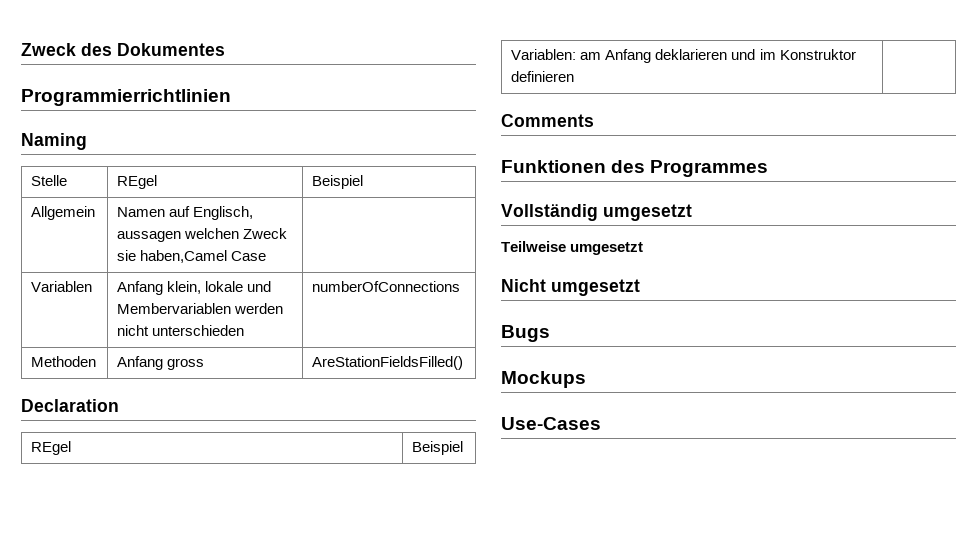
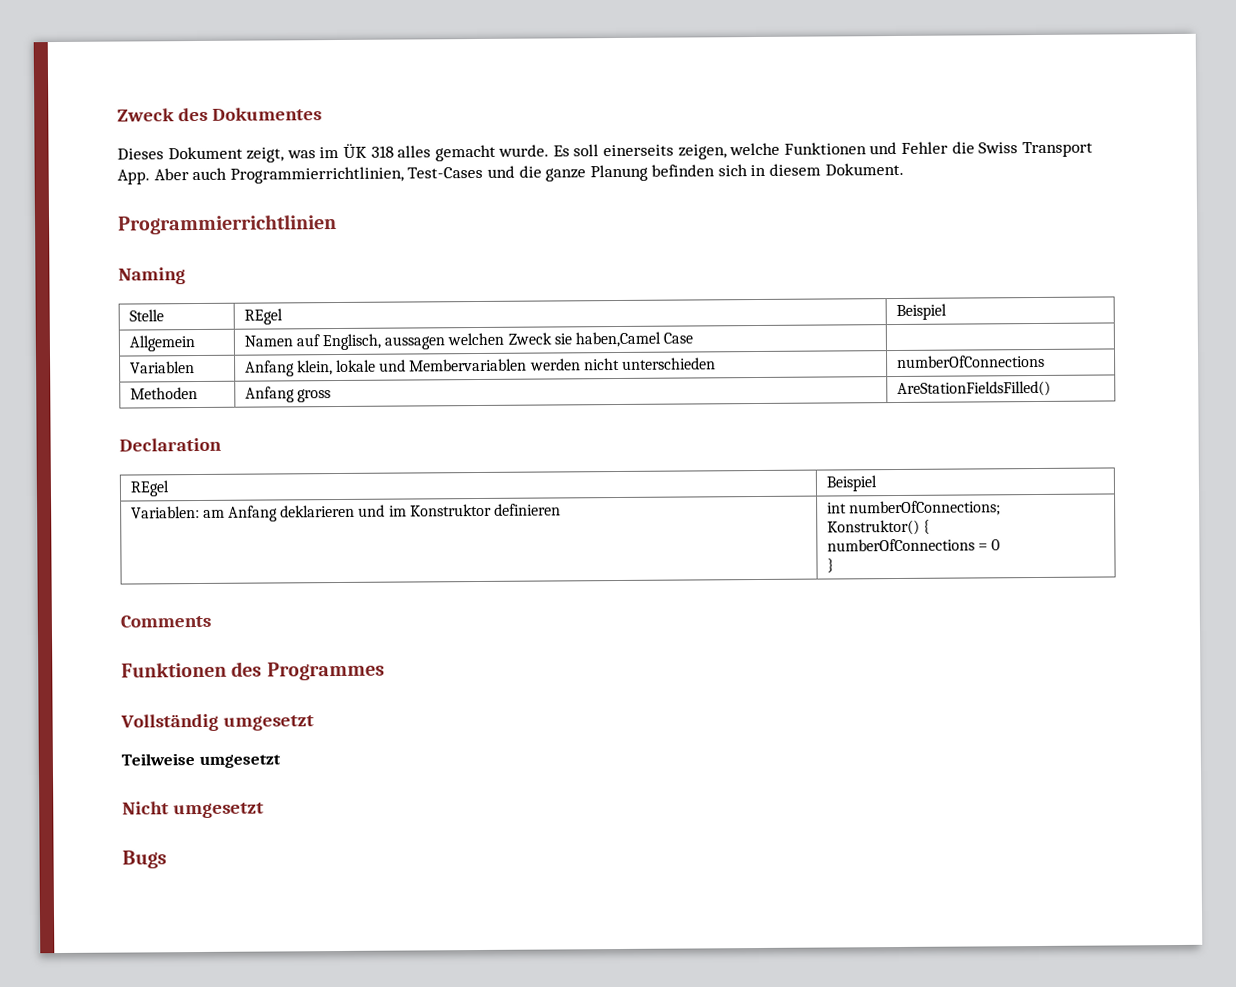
+ Dieses Dokument zeigt, was im ÜK 318 alles gemacht wurde. Es soll einerseits zeigen, welche Funktionen und Fehler die Swiss Transport App. Aber auch Programmierrichtlinien, Test-Cases und die ganze Planung befinden sich in diesem Dokument.
- Variablen: am Anfang deklarieren und im Konstruktor definieren |
+ Variablen: am Anfang deklarieren und im Konstruktor definieren | int numberOfConnections;
+ Konstruktor() {
+ numberOfConnections = 0
+ }
- Mockups
- Use-Cases

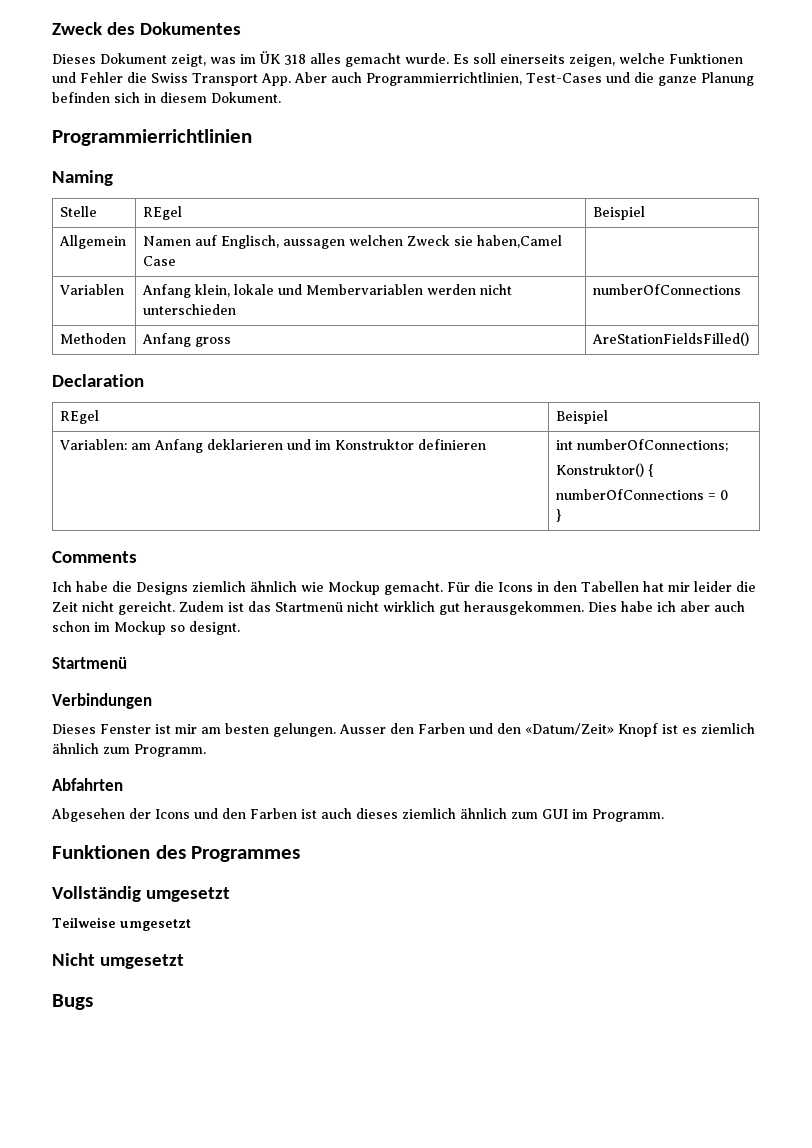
+ Ich habe die Designs ziemlich ähnlich wie Mockup gemacht. Für die Icons in den Tabellen hat mir leider die Zeit nicht gereicht. Zudem ist das Startmenü nicht wirklich gut herausgekommen. Dies habe ich aber auch schon im Mockup so designt.
+ Startmenü
+ Verbindungen
+ Dieses Fenster ist mir am besten gelungen. Ausser den Farben und den «Datum/Zeit» Knopf ist es ziemlich ähnlich zum Programm.
+ Abfahrten
+ Abgesehen der Icons und den Farben ist auch dieses ziemlich ähnlich zum GUI im Programm.

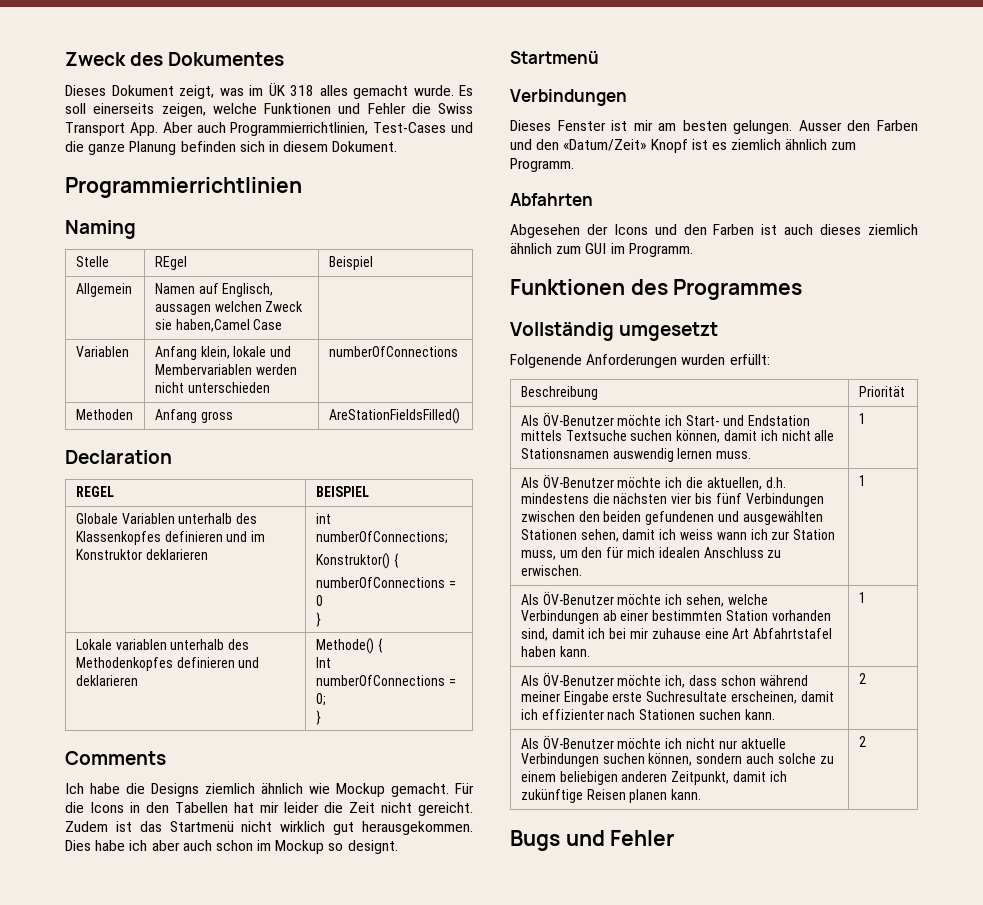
  Declaration
- REgel | Beispiel
- Variablen: am Anfang deklarieren und im Konstruktor definieren | int numberOfConnections;
+ REGEL | BEISPIEL
+ Globale Variablen unterhalb des Klassenkopfes definieren und im Konstruktor deklarieren | int numberOfConnections;
+ Lokale variablen unterhalb des Methodenkopfes definieren und deklarieren | Methode() {
+ Int numberOfConnections = 0;
+ }
- Teilweise umgesetzt
- Nicht umgesetzt
+ Folgenende Anforderungen wurden erfüllt:
+ Beschreibung | Priorität
+ Als ÖV-Benutzer möchte ich Start- und Endstation mittels Textsuche suchen können, damit ich nicht alle Stationsnamen auswendig lernen muss. | 1
+ Als ÖV-Benutzer möchte ich die aktuellen, d.h. mindestens die nächsten vier bis fünf Verbindungen zwischen den beiden gefundenen und ausgewählten Stationen sehen, damit ich weiss wann ich zur Station muss, um den für mich idealen Anschluss zu erwischen. | 1
+ Als ÖV-Benutzer möchte ich sehen, welche Verbindungen ab einer bestimmten Station vorhanden sind, damit ich bei mir zuhause eine Art Abfahrtstafel haben kann. | 1
+ Als ÖV-Benutzer möchte ich, dass schon während meiner Eingabe erste Suchresultate erscheinen, damit ich effizienter nach Stationen suchen kann. | 2
+ Als ÖV-Benutzer möchte ich nicht nur aktuelle Verbindungen suchen können, sondern auch solche zu einem beliebigen anderen Zeitpunkt, damit ich zukünftige Reisen planen kann. | 2
- Bugs
+ Bugs und Fehler

